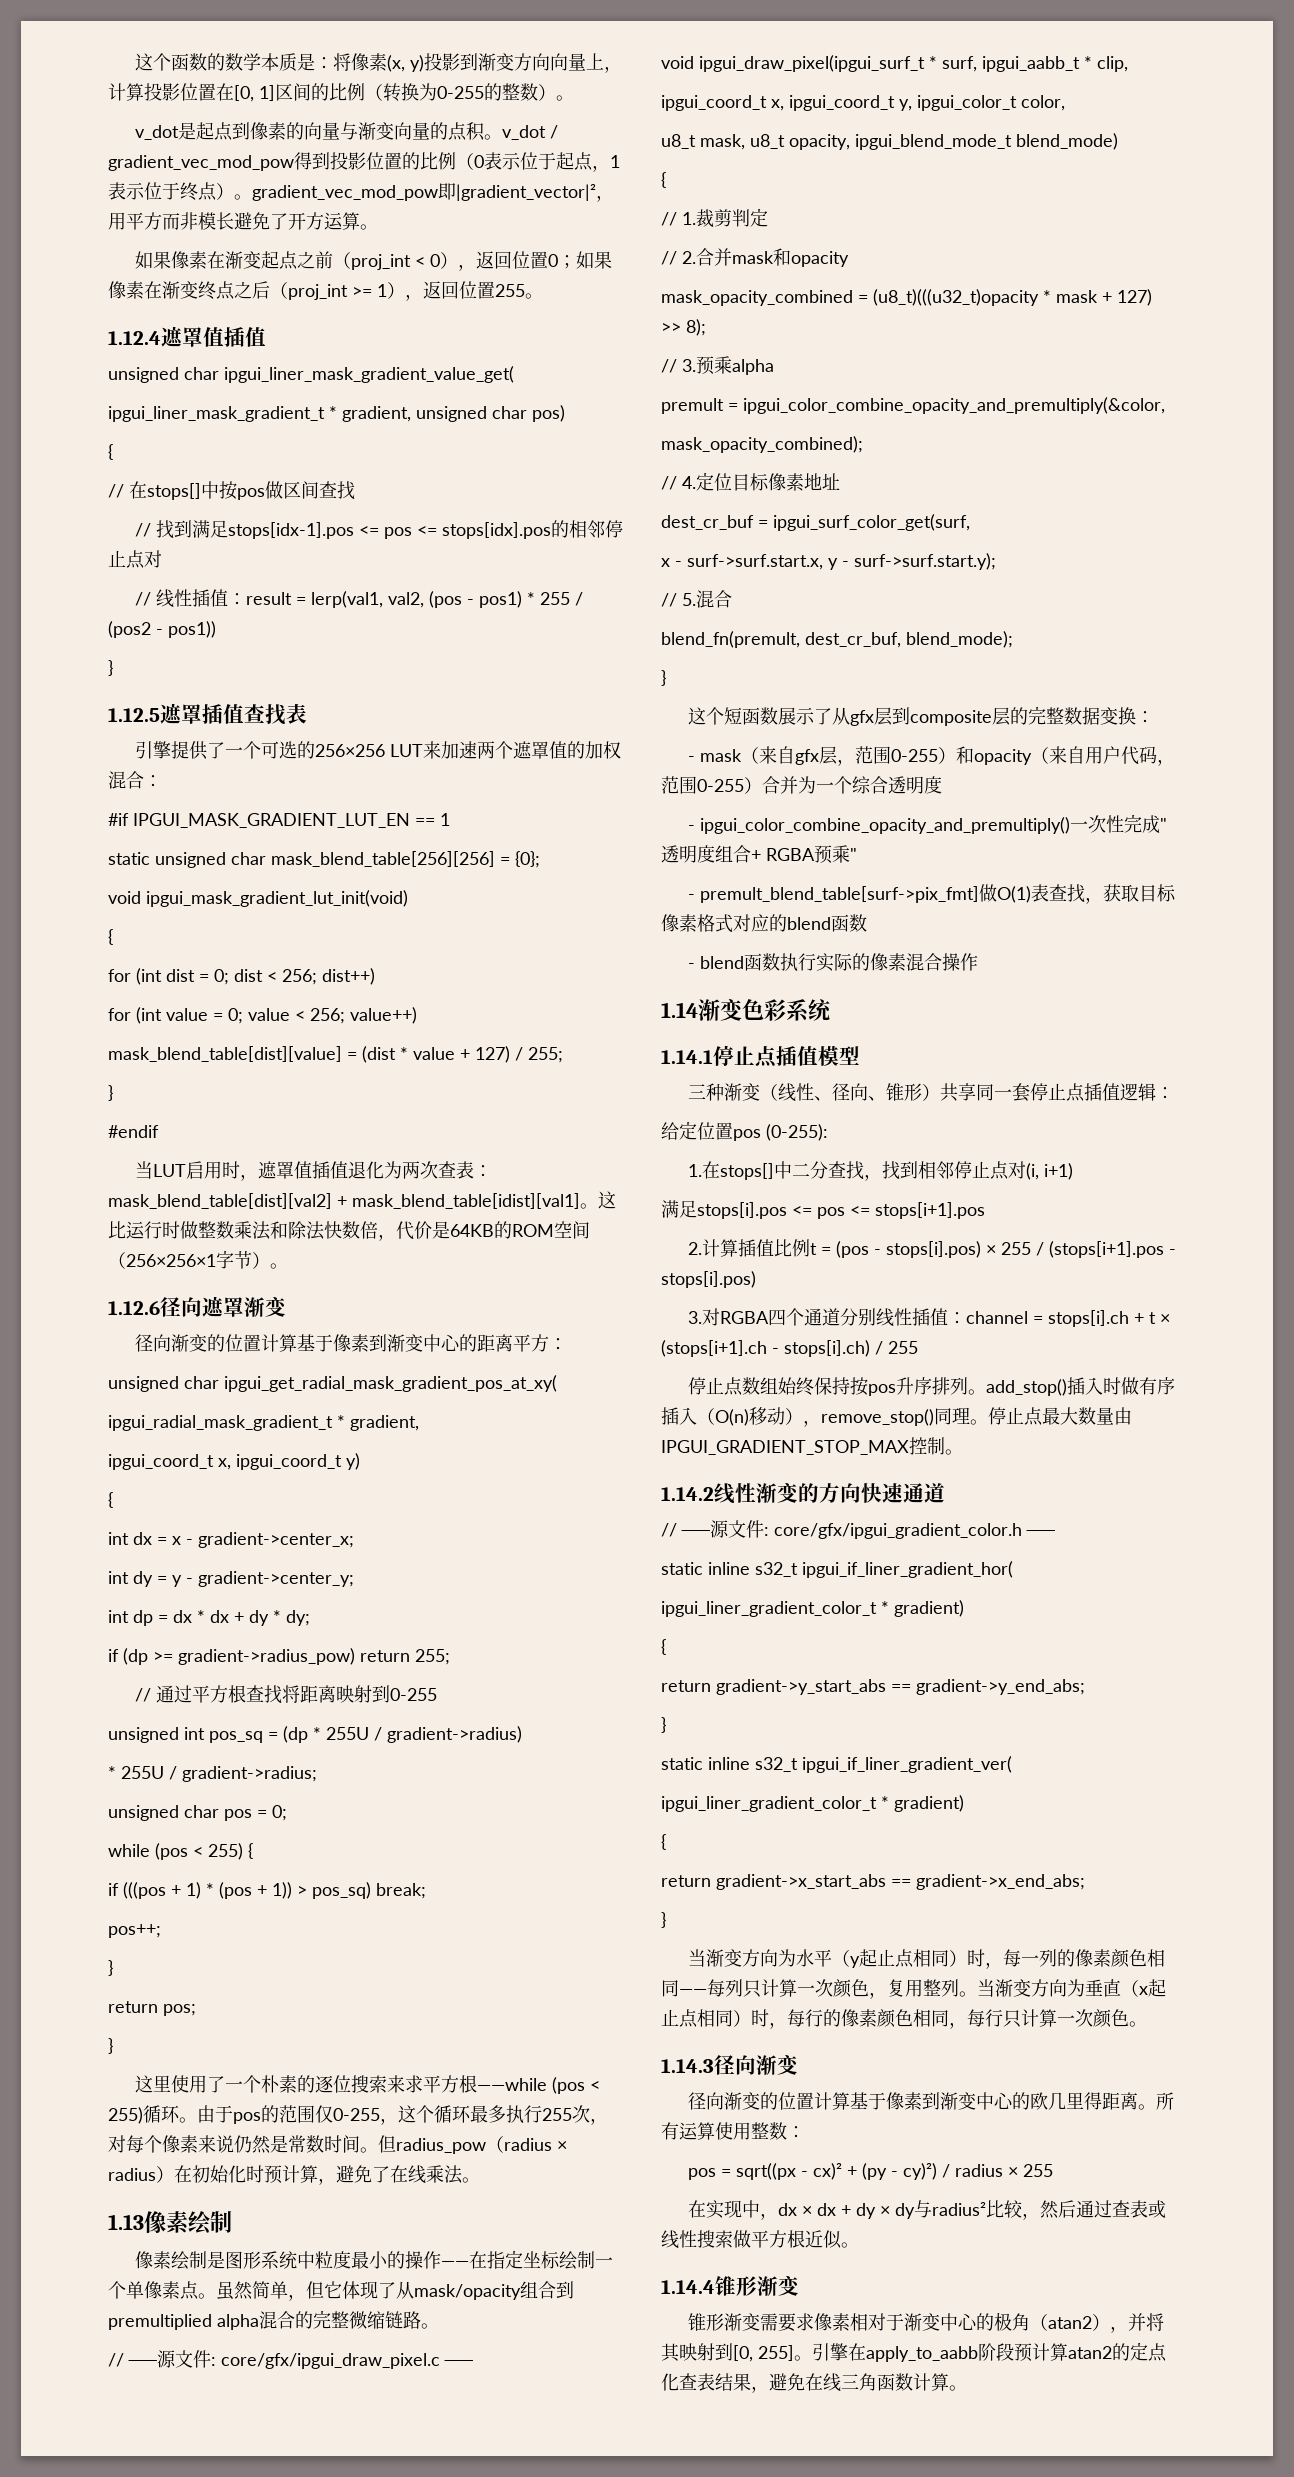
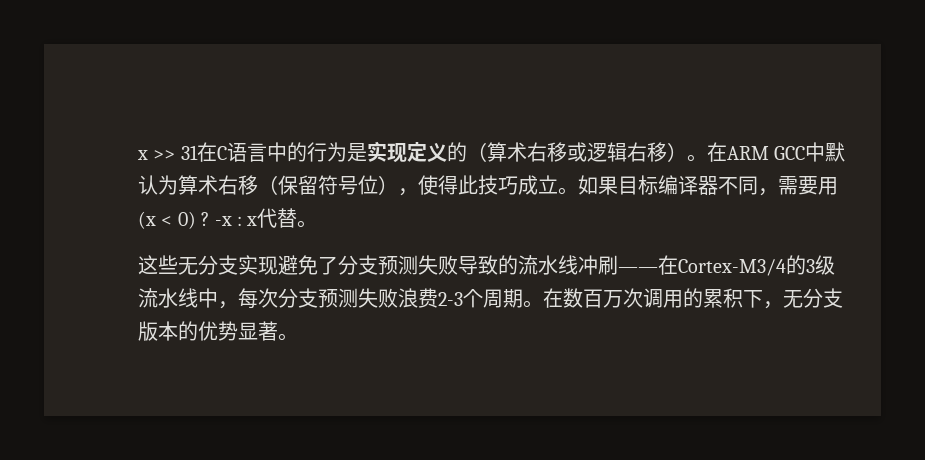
- 这个函数的数学本质是：将像素(x, y)投影到渐变方向向量上，计算投影位置在[0, 1]区间的比例（转换为0-255的整数）。
- v_dot是起点到像素的向量与渐变向量的点积。v_dot / gradient_vec_mod_pow得到投影位置的比例（0表示位于起点，1表示位于终点）。gradient_vec_mod_pow即|gradient_vector|²，用平方而非模长避免了开方运算。
- 如果像素在渐变起点之前（proj_int < 0），返回位置0；如果像素在渐变终点之后（proj_int >= 1），返回位置255。
- 1.12.4遮罩值插值
- unsigned char ipgui_liner_mask_gradient_value_get(
- ipgui_liner_mask_gradient_t * gradient, unsigned char pos)
- {
- // 在stops[]中按pos做区间查找
- // 找到满足stops[idx-1].pos <= pos <= stops[idx].pos的相邻停止点对
- // 线性插值：result = lerp(val1, val2, (pos - pos1) * 255 / (pos2 - pos1))
- }
- 1.12.5遮罩插值查找表
- 引擎提供了一个可选的256×256 LUT来加速两个遮罩值的加权混合：
- #if IPGUI_MASK_GRADIENT_LUT_EN == 1
- static unsigned char mask_blend_table[256][256] = {0};
- void ipgui_mask_gradient_lut_init(void)
- {
- for (int dist = 0; dist < 256; dist++)
- for (int value = 0; value < 256; value++)
- mask_blend_table[dist][value] = (dist * value + 127) / 255;
- }
- #endif
- 当LUT启用时，遮罩值插值退化为两次查表：mask_blend_table[dist][val2] + mask_blend_table[idist][val1]。这比运行时做整数乘法和除法快数倍，代价是64KB的ROM空间（256×256×1字节）。
- 1.12.6径向遮罩渐变
- 径向渐变的位置计算基于像素到渐变中心的距离平方：
- unsigned char ipgui_get_radial_mask_gradient_pos_at_xy(
- ipgui_radial_mask_gradient_t * gradient,
- ipgui_coord_t x, ipgui_coord_t y)
- {
- int dx = x - gradient->center_x;
- int dy = y - gradient->center_y;
- int dp = dx * dx + dy * dy;
- if (dp >= gradient->radius_pow) return 255;
- // 通过平方根查找将距离映射到0-255
- unsigned int pos_sq = (dp * 255U / gradient->radius)
- * 255U / gradient->radius;
- unsigned char pos = 0;
- while (pos < 255) {
- if (((pos + 1) * (pos + 1)) > pos_sq) break;
- pos++;
- }
- return pos;
- }
- 这里使用了一个朴素的逐位搜索来求平方根——while (pos < 255)循环。由于pos的范围仅0-255，这个循环最多执行255次，对每个像素来说仍然是常数时间。但radius_pow（radius × radius）在初始化时预计算，避免了在线乘法。
- 1.13像素绘制
- 像素绘制是图形系统中粒度最小的操作——在指定坐标绘制一个单像素点。虽然简单，但它体现了从mask/opacity组合到premultiplied alpha混合的完整微缩链路。
- // ──源文件: core/gfx/ipgui_draw_pixel.c ──
- void ipgui_draw_pixel(ipgui_surf_t * surf, ipgui_aabb_t * clip,
- ipgui_coord_t x, ipgui_coord_t y, ipgui_color_t color,
- u8_t mask, u8_t opacity, ipgui_blend_mode_t blend_mode)
- {
- // 1.裁剪判定
- // 2.合并mask和opacity
- mask_opacity_combined = (u8_t)(((u32_t)opacity * mask + 127) >> 8);
- // 3.预乘alpha
- premult = ipgui_color_combine_opacity_and_premultiply(&color,
- mask_opacity_combined);
- // 4.定位目标像素地址
- dest_cr_buf = ipgui_surf_color_get(surf,
- x - surf->surf.start.x, y - surf->surf.start.y);
- // 5.混合
- blend_fn(premult, dest_cr_buf, blend_mode);
- }
- 这个短函数展示了从gfx层到composite层的完整数据变换：
- - mask（来自gfx层，范围0-255）和opacity（来自用户代码，范围0-255）合并为一个综合透明度
- - ipgui_color_combine_opacity_and_premultiply()一次性完成"透明度组合+ RGBA预乘"
- - premult_blend_table[surf->pix_fmt]做O(1)表查找，获取目标像素格式对应的blend函数
- - blend函数执行实际的像素混合操作
- 1.14渐变色彩系统
- 1.14.1停止点插值模型
- 三种渐变（线性、径向、锥形）共享同一套停止点插值逻辑：
- 给定位置pos (0-255):
- 1.在stops[]中二分查找，找到相邻停止点对(i, i+1)
- 满足stops[i].pos <= pos <= stops[i+1].pos
- 2.计算插值比例t = (pos - stops[i].pos) × 255 / (stops[i+1].pos - stops[i].pos)
- 3.对RGBA四个通道分别线性插值：channel = stops[i].ch + t × (stops[i+1].ch - stops[i].ch) / 255
- 停止点数组始终保持按pos升序排列。add_stop()插入时做有序插入（O(n)移动），remove_stop()同理。停止点最大数量由IPGUI_GRADIENT_STOP_MAX控制。
- 1.14.2线性渐变的方向快速通道
- // ──源文件: core/gfx/ipgui_gradient_color.h ──
- static inline s32_t ipgui_if_liner_gradient_hor(
- ipgui_liner_gradient_color_t * gradient)
- {
- return gradient->y_start_abs == gradient->y_end_abs;
- }
- static inline s32_t ipgui_if_liner_gradient_ver(
- ipgui_liner_gradient_color_t * gradient)
- {
- return gradient->x_start_abs == gradient->x_end_abs;
- }
- 当渐变方向为水平（y起止点相同）时，每一列的像素颜色相同——每列只计算一次颜色，复用整列。当渐变方向为垂直（x起止点相同）时，每行的像素颜色相同，每行只计算一次颜色。
- 1.14.3径向渐变
- 径向渐变的位置计算基于像素到渐变中心的欧几里得距离。所有运算使用整数：
- pos = sqrt((px - cx)² + (py - cy)²) / radius × 255
- 在实现中，dx × dx + dy × dy与radius²比较，然后通过查表或线性搜索做平方根近似。
- 1.14.4锥形渐变
- 锥形渐变需要求像素相对于渐变中心的极角（atan2），并将其映射到[0, 255]。引擎在apply_to_aabb阶段预计算atan2的定点化查表结果，避免在线三角函数计算。
+ x >> 31在C语言中的行为是实现定义的（算术右移或逻辑右移）。在ARM GCC中默认为算术右移（保留符号位），使得此技巧成立。如果目标编译器不同，需要用(x < 0) ? -x : x代替。
+ 这些无分支实现避免了分支预测失败导致的流水线冲刷——在Cortex-M3/4的3级流水线中，每次分支预测失败浪费2-3个周期。在数百万次调用的累积下，无分支版本的优势显著。

